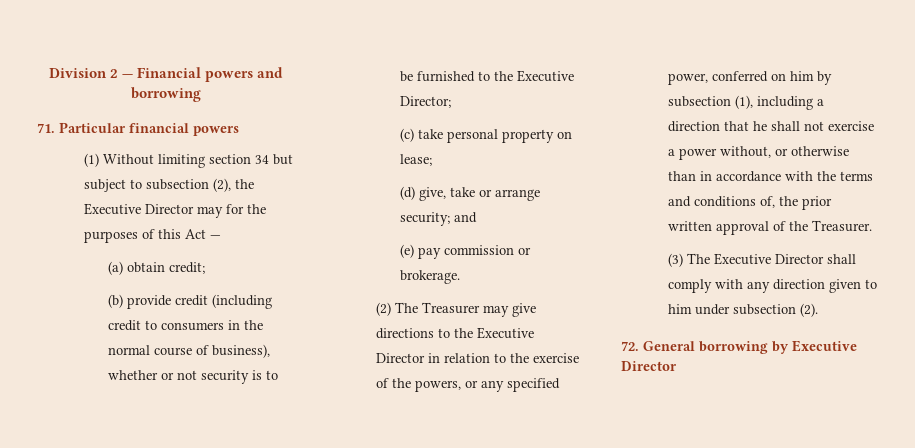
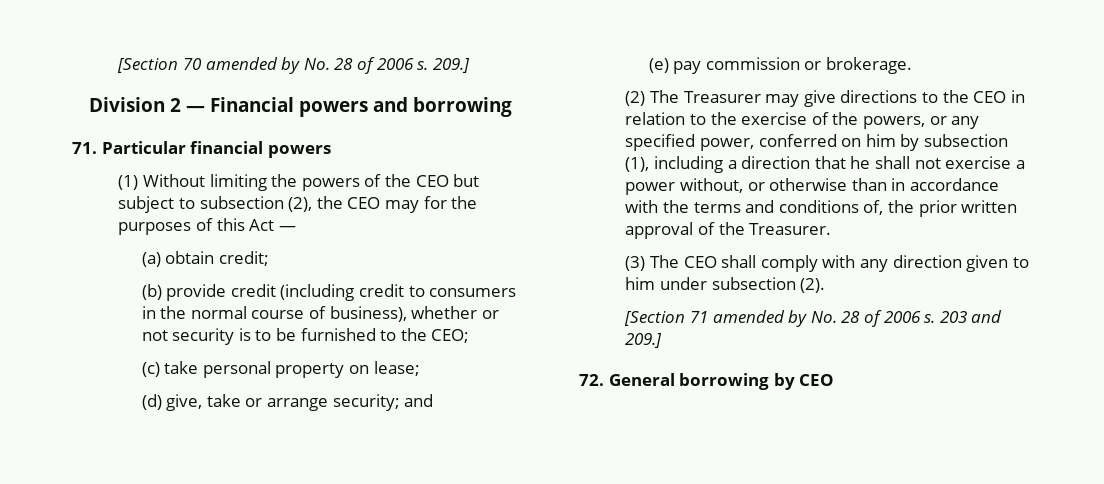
+ [Section 70 amended by No. 28 of 2006 s. 209.]
- (1) Without limiting section 34 but subject to subsection (2), the Executive Director may for the purposes of this Act —
+ (1) Without limiting the powers of the CEO but subject to subsection (2), the CEO may for the purposes of this Act —
- (b) provide credit (including credit to consumers in the normal course of business), whether or not security is to be furnished to the Executive Director;
+ (b) provide credit (including credit to consumers in the normal course of business), whether or not security is to be furnished to the CEO;
- (2) The Treasurer may give directions to the Executive Director in relation to the exercise of the powers, or any specified power, conferred on him by subsection (1), including a direction that he shall not exercise a power without, or otherwise than in accordance with the terms and conditions of, the prior written approval of the Treasurer.
+ (2) The Treasurer may give directions to the CEO in relation to the exercise of the powers, or any specified power, conferred on him by subsection (1), including a direction that he shall not exercise a power without, or otherwise than in accordance with the terms and conditions of, the prior written approval of the Treasurer.
- (3) The Executive Director shall comply with any direction given to him under subsection (2).
+ (3) The CEO shall comply with any direction given to him under subsection (2).
+ [Section 71 amended by No. 28 of 2006 s. 203 and 209.]
- 72. General borrowing by Executive Director
+ 72. General borrowing by CEO

